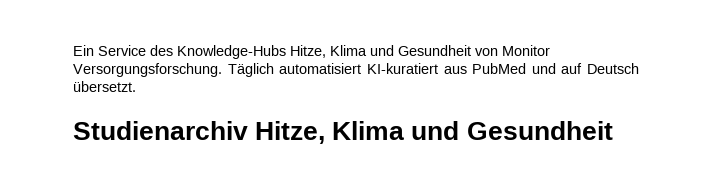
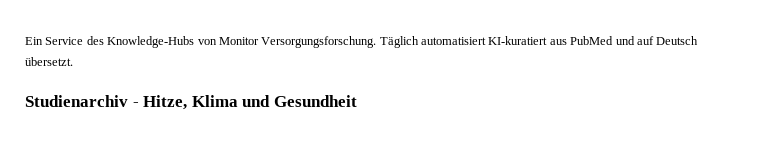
- Ein Service des Knowledge-Hubs Hitze, Klima und Gesundheit von Monitor Versorgungsforschung.
+ Ein Service des Knowledge-Hubs von Monitor Versorgungsforschung.
- Studienarchiv Hitze, Klima und Gesundheit
+ Studienarchiv - Hitze, Klima und Gesundheit

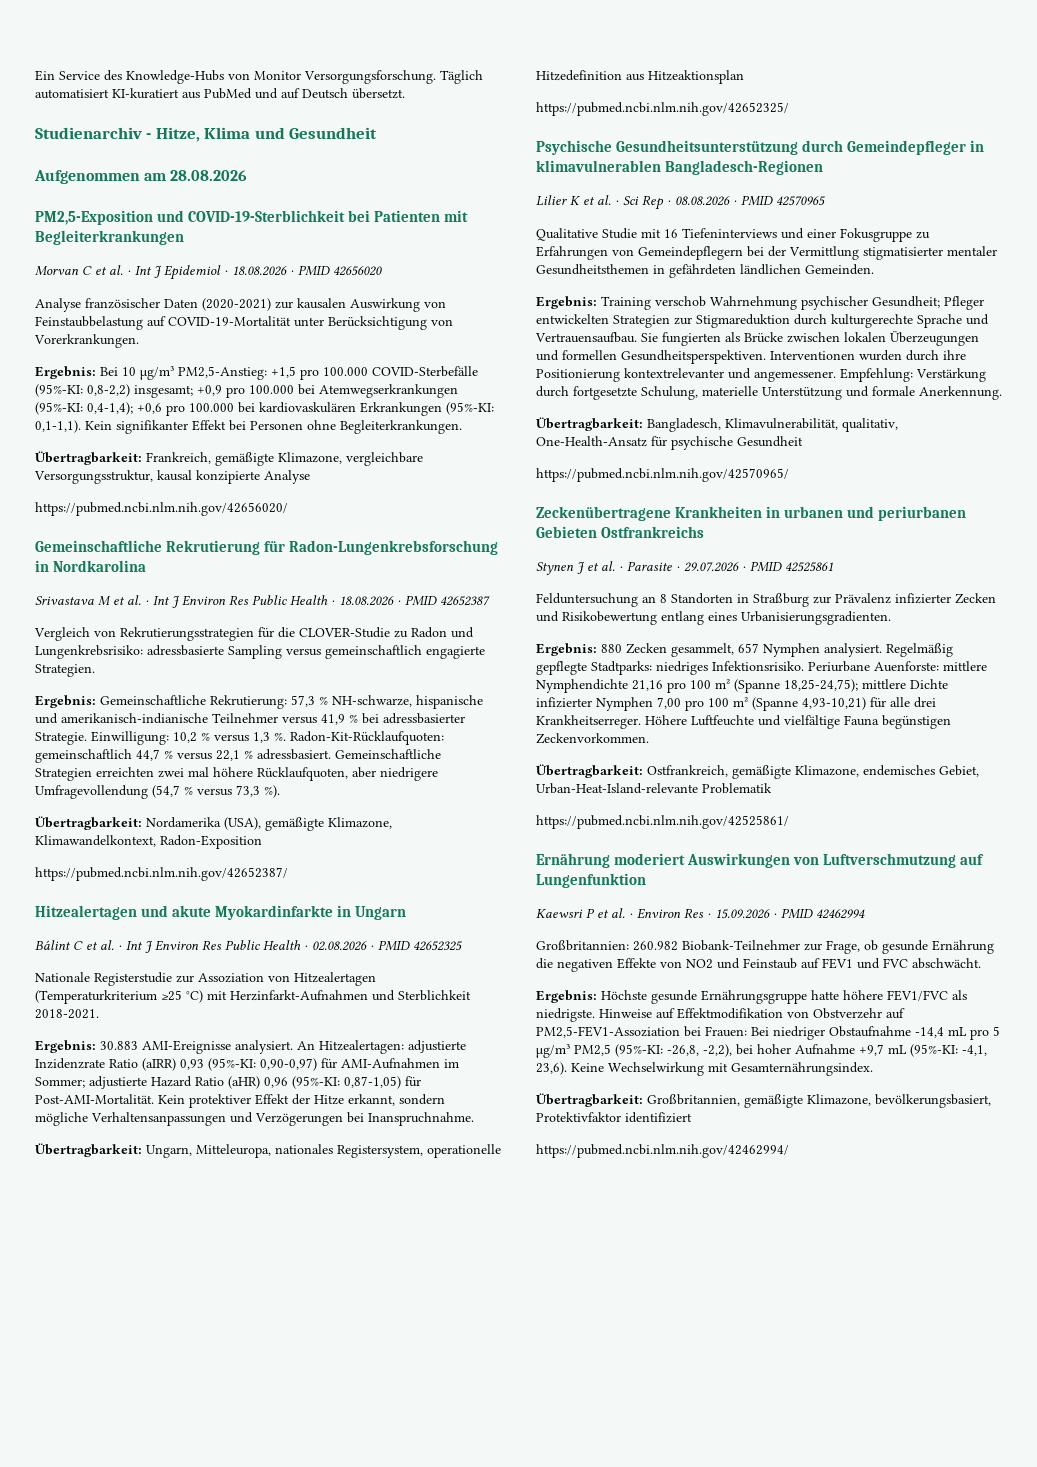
+ Aufgenommen am 28.08.2026
+ PM2,5-Exposition und COVID-19-Sterblichkeit bei Patienten mit Begleiterkrankungen
+ Morvan C et al. · Int J Epidemiol · 18.08.2026 · PMID 42656020
+ Analyse französischer Daten (2020-2021) zur kausalen Auswirkung von Feinstaubbelastung auf COVID-19-Mortalität unter Berücksichtigung von Vorerkrankungen.
+ Ergebnis: Bei 10 µg/m³ PM2,5-Anstieg: +1,5 pro 100.000 COVID-Sterbefälle (95%-KI: 0,8-2,2) insgesamt; +0,9 pro 100.000 bei Atemwegserkrankungen (95%-KI: 0,4-1,4); +0,6 pro 100.000 bei kardiovaskulären Erkrankungen (95%-KI: 0,1-1,1). Kein signifikanter Effekt bei Personen ohne Begleiterkrankungen.
+ Übertragbarkeit: Frankreich, gemäßigte Klimazone, vergleichbare Versorgungsstruktur, kausal konzipierte Analyse
+ https://pubmed.ncbi.nlm.nih.gov/42656020/
+ Gemeinschaftliche Rekrutierung für Radon-Lungenkrebsforschung in Nordkarolina
+ Srivastava M et al. · Int J Environ Res Public Health · 18.08.2026 · PMID 42652387
+ Vergleich von Rekrutierungsstrategien für die CLOVER-Studie zu Radon und Lungenkrebsrisiko: adressbasierte Sampling versus gemeinschaftlich engagierte Strategien.
+ Ergebnis: Gemeinschaftliche Rekrutierung: 57,3 % NH-schwarze, hispanische und amerikanisch-indianische Teilnehmer versus 41,9 % bei adressbasierter Strategie. Einwilligung: 10,2 % versus 1,3 %. Radon-Kit-Rücklaufquoten: gemeinschaftlich 44,7 % versus 22,1 % adressbasiert. Gemeinschaftliche Strategien erreichten zwei mal höhere Rücklaufquoten, aber niedrigere Umfragevollendung (54,7 % versus 73,3 %).
+ Übertragbarkeit: Nordamerika (USA), gemäßigte Klimazone, Klimawandelkontext, Radon-Exposition
+ https://pubmed.ncbi.nlm.nih.gov/42652387/
+ Hitzealertagen und akute Myokardinfarkte in Ungarn
+ Bálint C et al. · Int J Environ Res Public Health · 02.08.2026 · PMID 42652325
+ Nationale Registerstudie zur Assoziation von Hitzealertagen (Temperaturkriterium ≥25 °C) mit Herzinfarkt-Aufnahmen und Sterblichkeit 2018-2021.
+ Ergebnis: 30.883 AMI-Ereignisse analysiert. An Hitzealertagen: adjustierte Inzidenzrate Ratio (aIRR) 0,93 (95%-KI: 0,90-0,97) für AMI-Aufnahmen im Sommer; adjustierte Hazard Ratio (aHR) 0,96 (95%-KI: 0,87-1,05) für Post-AMI-Mortalität. Kein protektiver Effekt der Hitze erkannt, sondern mögliche Verhaltensanpassungen und Verzögerungen bei Inanspruchnahme.
+ Übertragbarkeit: Ungarn, Mitteleuropa, nationales Registersystem, operationelle Hitzedefinition aus Hitzeaktionsplan
+ https://pubmed.ncbi.nlm.nih.gov/42652325/
+ Psychische Gesundheitsunterstützung durch Gemeindepfleger in klimavulnerablen Bangladesch-Regionen
+ Lilier K et al. · Sci Rep · 08.08.2026 · PMID 42570965
+ Qualitative Studie mit 16 Tiefeninterviews und einer Fokusgruppe zu Erfahrungen von Gemeindepflegern bei der Vermittlung stigmatisierter mentaler Gesundheitsthemen in gefährdeten ländlichen Gemeinden.
+ Ergebnis: Training verschob Wahrnehmung psychischer Gesundheit; Pfleger entwickelten Strategien zur Stigmareduktion durch kulturgerechte Sprache und Vertrauensaufbau. Sie fungierten als Brücke zwischen lokalen Überzeugungen und formellen Gesundheitsperspektiven. Interventionen wurden durch ihre Positionierung kontextrelevanter und angemessener. Empfehlung: Verstärkung durch fortgesetzte Schulung, materielle Unterstützung und formale Anerkennung.
+ Übertragbarkeit: Bangladesch, Klimavulnerabilität, qualitativ, One-Health-Ansatz für psychische Gesundheit
+ https://pubmed.ncbi.nlm.nih.gov/42570965/
+ Zeckenübertragene Krankheiten in urbanen und periurbanen Gebieten Ostfrankreichs
+ Stynen J et al. · Parasite · 29.07.2026 · PMID 42525861
+ Felduntersuchung an 8 Standorten in Straßburg zur Prävalenz infizierter Zecken und Risikobewertung entlang eines Urbanisierungsgradienten.
+ Ergebnis: 880 Zecken gesammelt, 657 Nymphen analysiert. Regelmäßig gepflegte Stadtparks: niedriges Infektionsrisiko. Periurbane Auenforste: mittlere Nymphendichte 21,16 pro 100 m² (Spanne 18,25-24,75); mittlere Dichte infizierter Nymphen 7,00 pro 100 m² (Spanne 4,93-10,21) für alle drei Krankheitserreger. Höhere Luftfeuchte und vielfältige Fauna begünstigen Zeckenvorkommen.
+ Übertragbarkeit: Ostfrankreich, gemäßigte Klimazone, endemisches Gebiet, Urban-Heat-Island-relevante Problematik
+ https://pubmed.ncbi.nlm.nih.gov/42525861/
+ Ernährung moderiert Auswirkungen von Luftverschmutzung auf Lungenfunktion
+ Kaewsri P et al. · Environ Res · 15.09.2026 · PMID 42462994
+ Großbritannien: 260.982 Biobank-Teilnehmer zur Frage, ob gesunde Ernährung die negativen Effekte von NO2 und Feinstaub auf FEV1 und FVC abschwächt.
+ Ergebnis: Höchste gesunde Ernährungsgruppe hatte höhere FEV1/FVC als niedrigste. Hinweise auf Effektmodifikation von Obstverzehr auf PM2,5-FEV1-Assoziation bei Frauen: Bei niedriger Obstaufnahme -14,4 mL pro 5 µg/m³ PM2,5 (95%-KI: -26,8, -2,2), bei hoher Aufnahme +9,7 mL (95%-KI: -4,1, 23,6). Keine Wechselwirkung mit Gesamternährungsindex.
+ Übertragbarkeit: Großbritannien, gemäßigte Klimazone, bevölkerungsbasiert, Protektivfaktor identifiziert
+ https://pubmed.ncbi.nlm.nih.gov/42462994/

